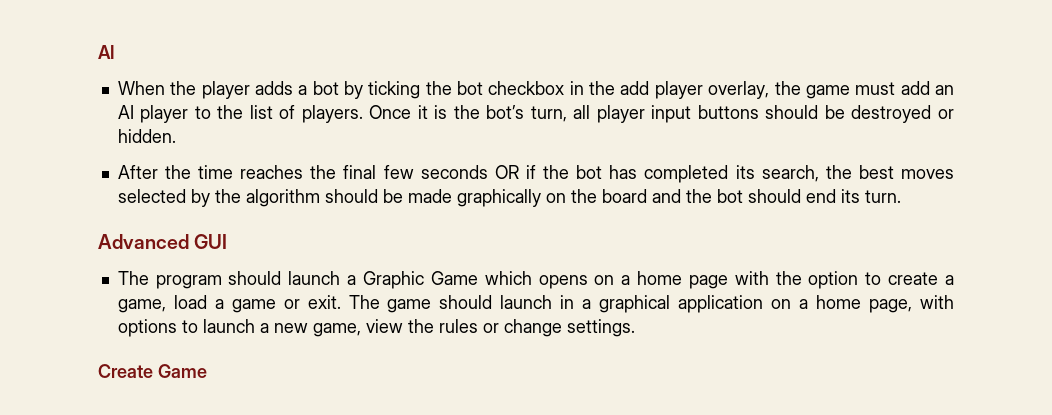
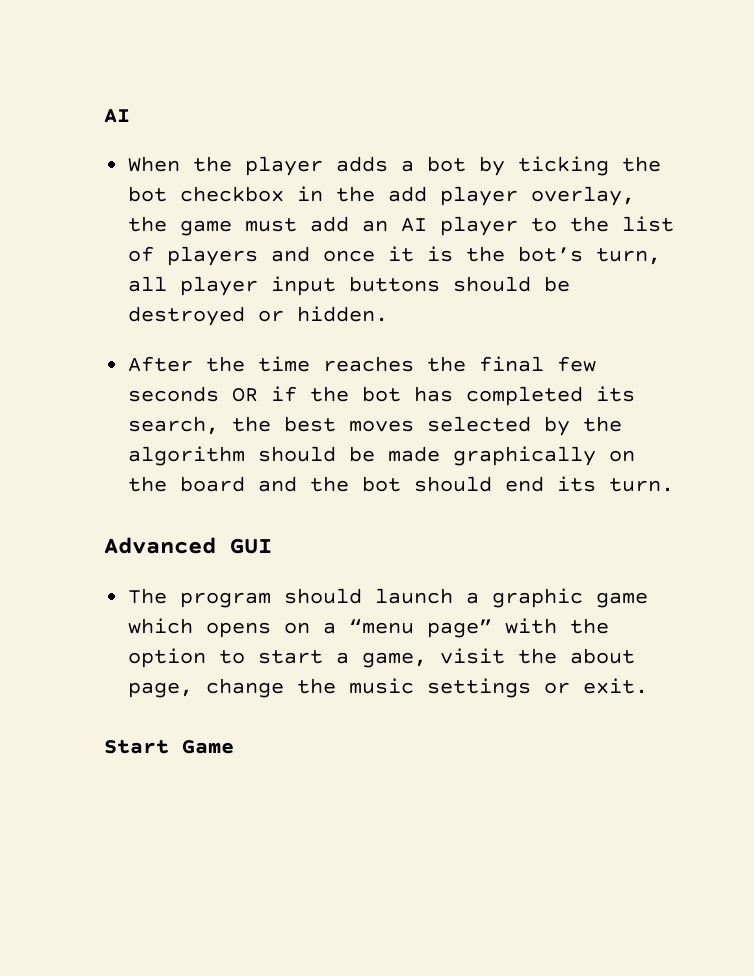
- When the player adds a bot by ticking the bot checkbox in the add player overlay, the game must add an AI player to the list of players. Once it is the bot’s turn, all player input buttons should be destroyed or hidden.
+ When the player adds a bot by ticking the bot checkbox in the add player overlay, the game must add an AI player to the list of players and once it is the bot’s turn, all player input buttons should be destroyed or hidden.
- The program should launch a Graphic Game which opens on a home page with the option to create a game, load a game or exit. The game should launch in a graphical application on a home page, with options to launch a new game, view the rules or change settings.
- Create Game
+ The program should launch a graphic game which opens on a “menu page” with the option to start a game, visit the about page, change the music settings or exit.
+ Start Game

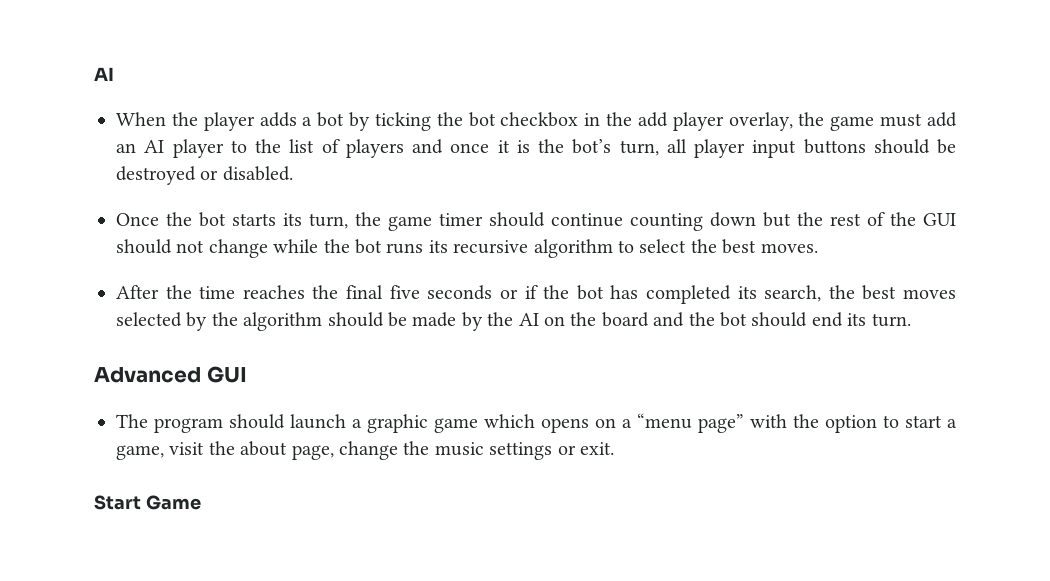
- When the player adds a bot by ticking the bot checkbox in the add player overlay, the game must add an AI player to the list of players and once it is the bot’s turn, all player input buttons should be destroyed or hidden.
+ When the player adds a bot by ticking the bot checkbox in the add player overlay, the game must add an AI player to the list of players and once it is the bot’s turn, all player input buttons should be destroyed or disabled.
+ Once the bot starts its turn, the game timer should continue counting down but the rest of the GUI should not change while the bot runs its recursive algorithm to select the best moves.
- After the time reaches the final few seconds OR if the bot has completed its search, the best moves selected by the algorithm should be made graphically on the board and the bot should end its turn.
+ After the time reaches the final five seconds or if the bot has completed its search, the best moves selected by the algorithm should be made by the AI on the board and the bot should end its turn.

